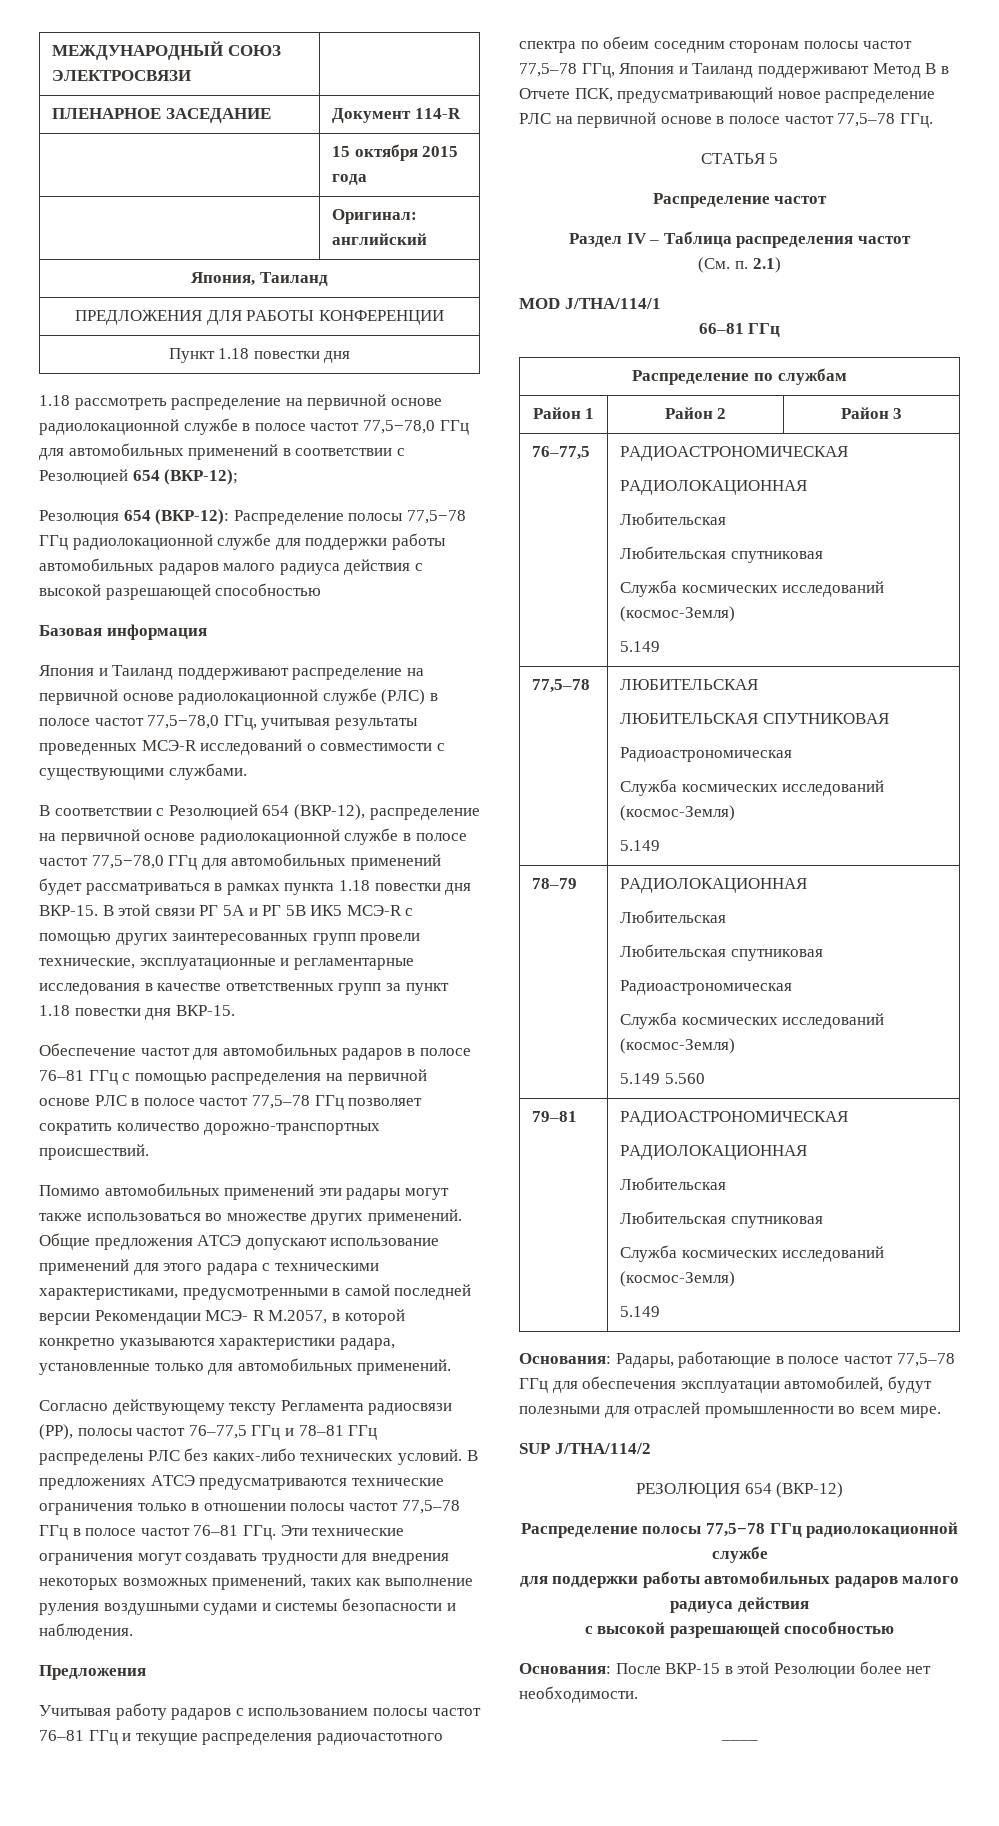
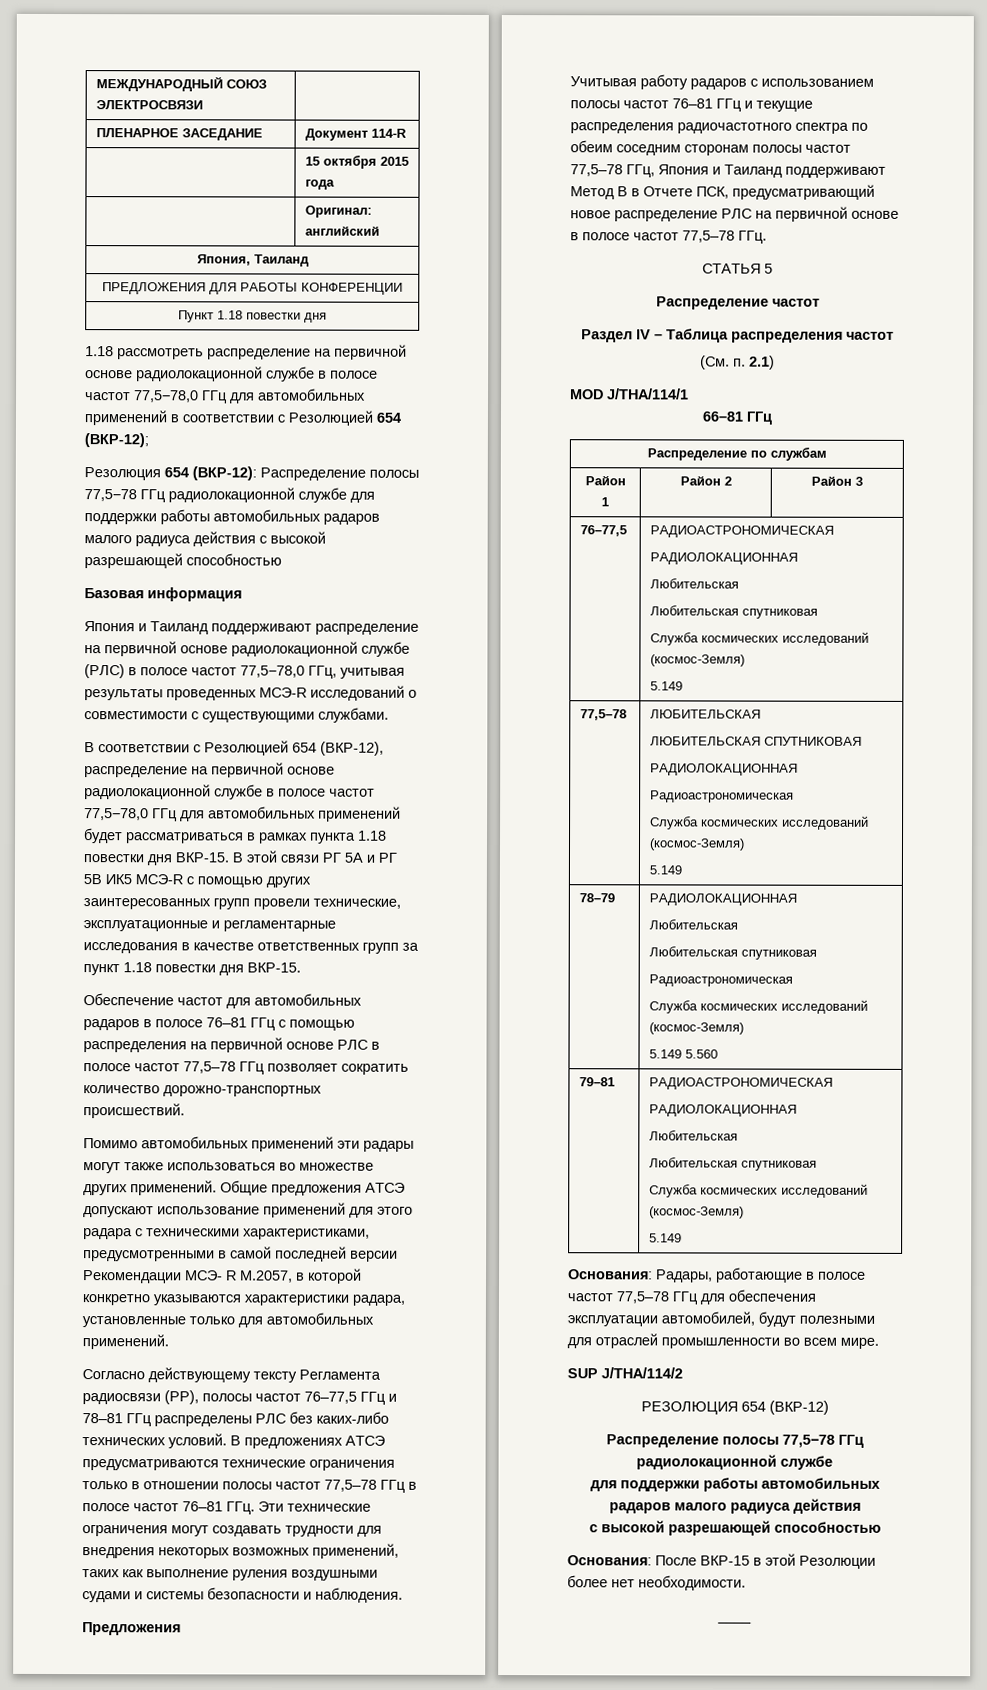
  77,5–78 | ЛЮБИТЕЛЬСКАЯ
  ЛЮБИТЕЛЬСКАЯ СПУТНИКОВАЯ
+ РАДИОЛОКАЦИОННАЯ

